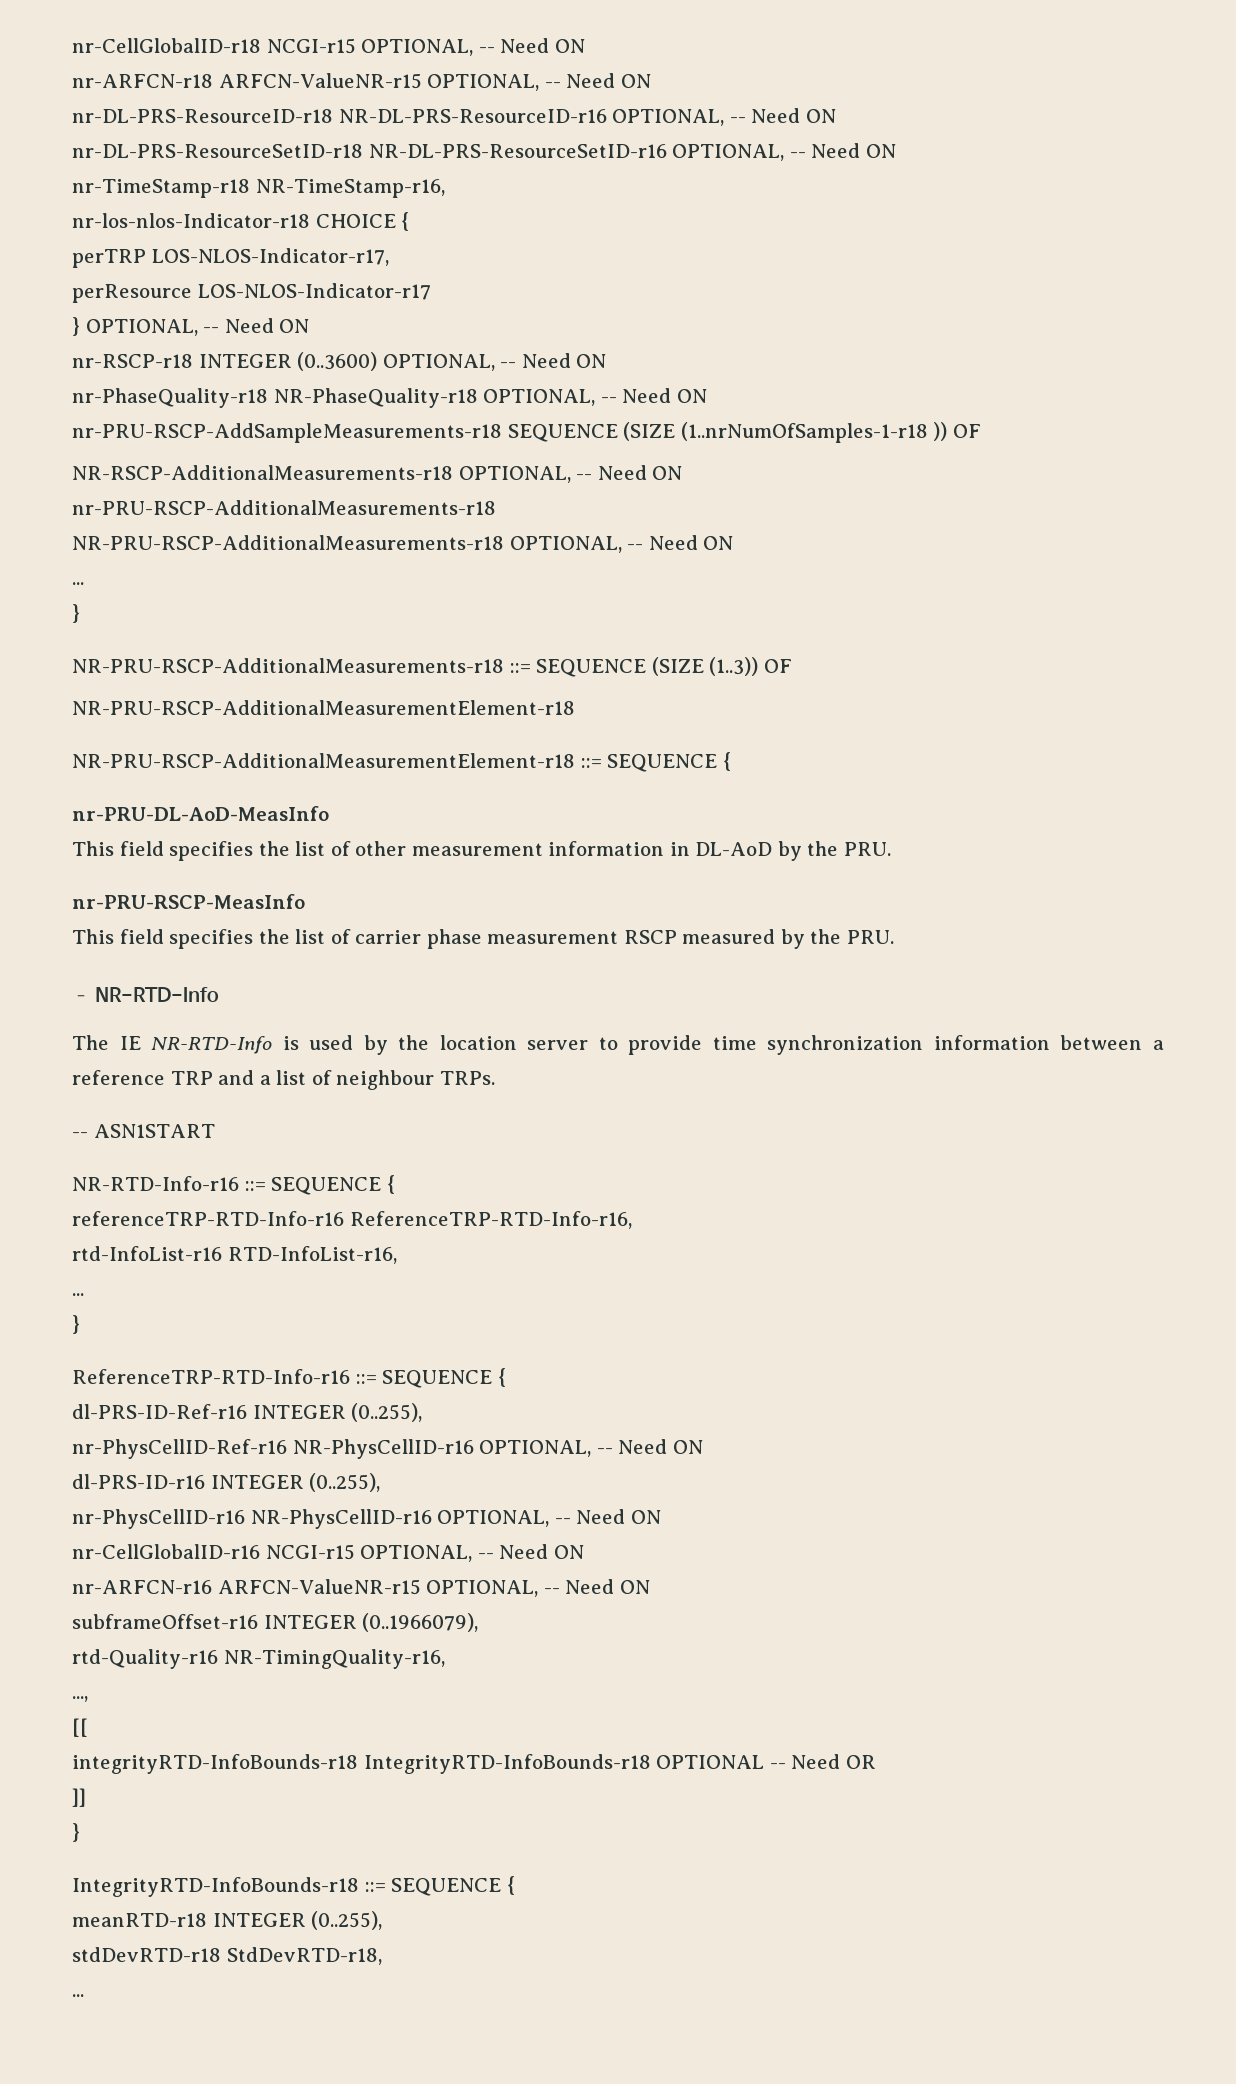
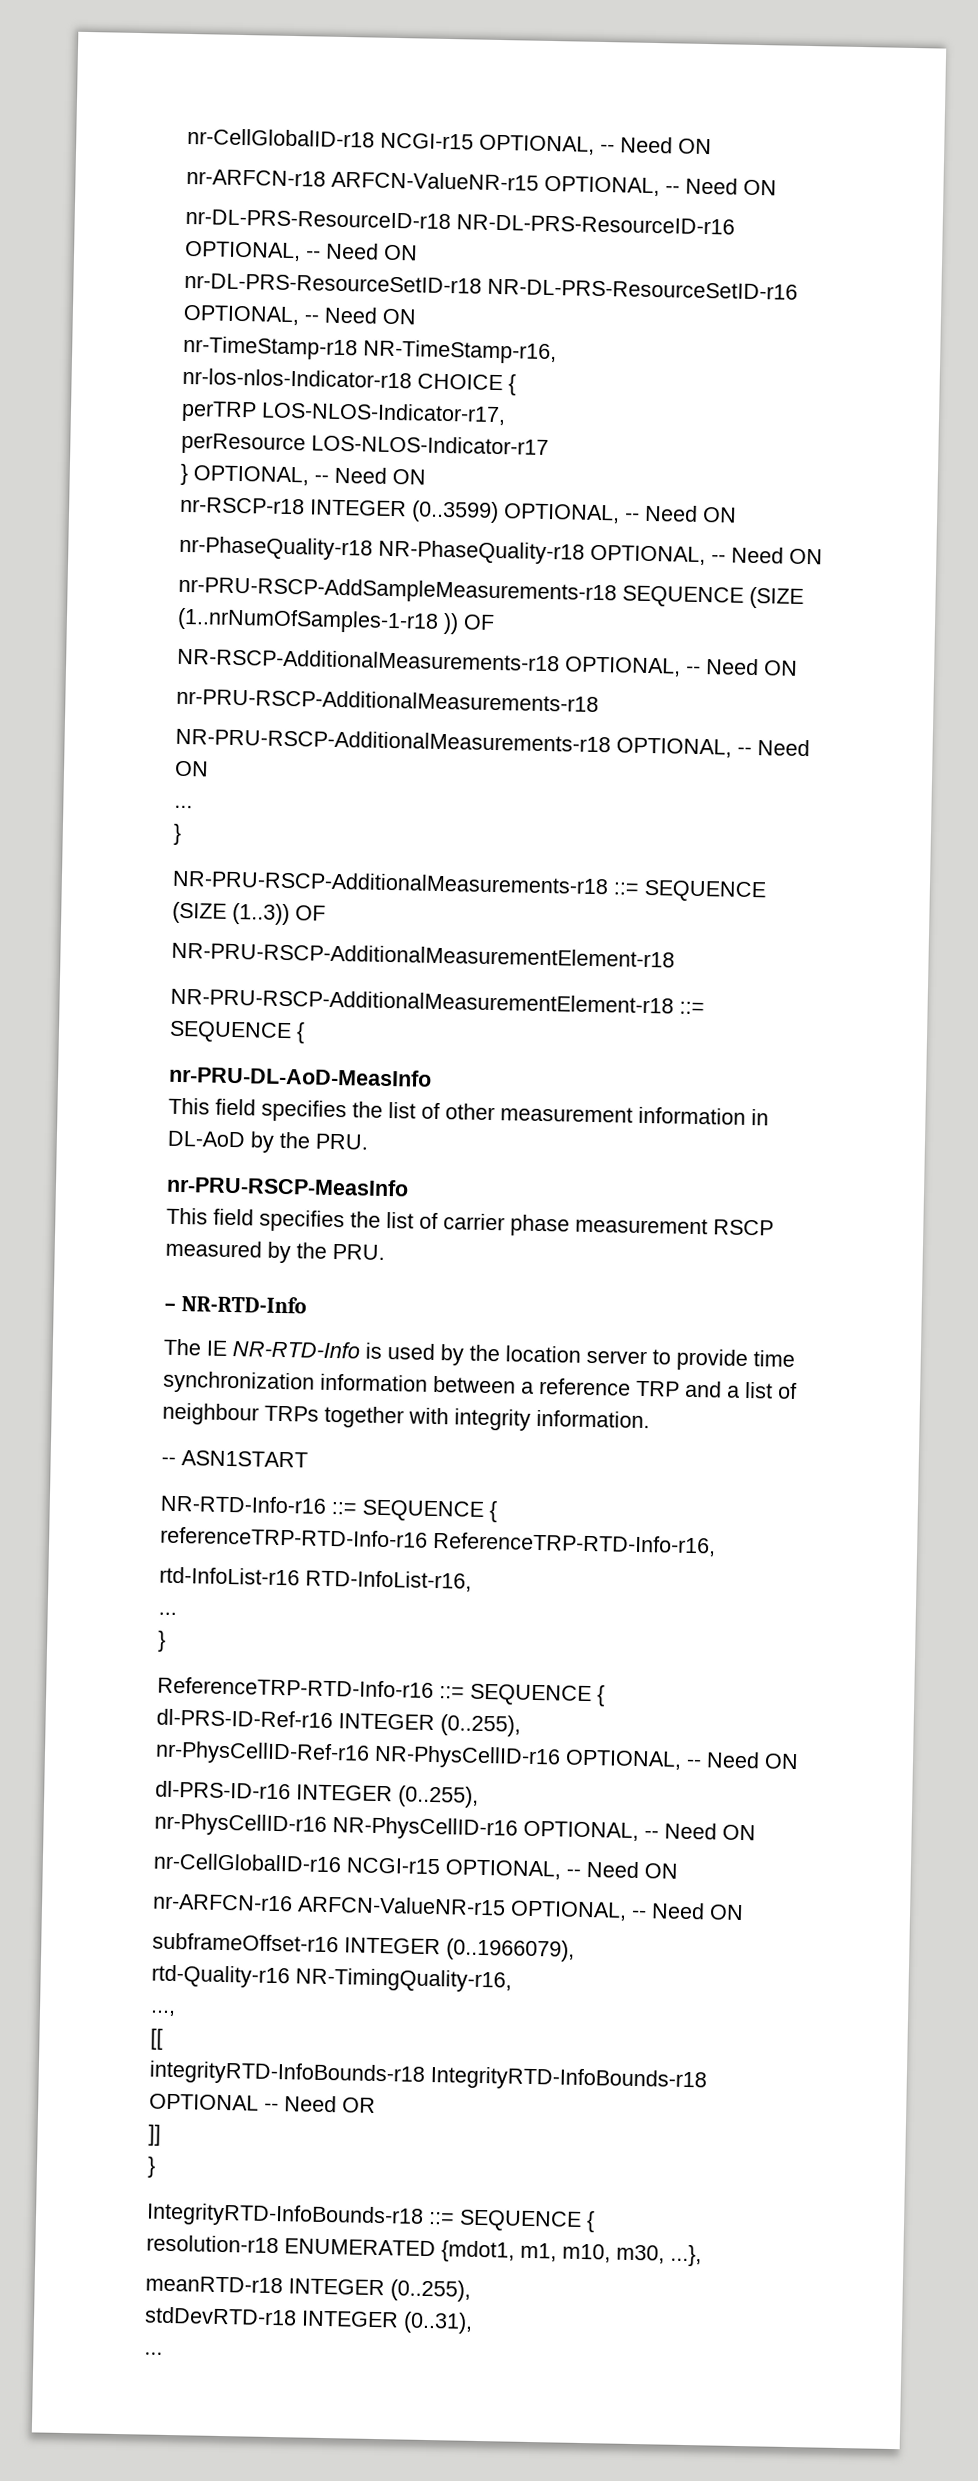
- nr-RSCP-r18 INTEGER (0..3600) OPTIONAL, -- Need ON
+ nr-RSCP-r18 INTEGER (0..3599) OPTIONAL, -- Need ON
- The IE NR-RTD-Info is used by the location server to provide time synchronization information between a reference TRP and a list of neighbour TRPs.
+ The IE NR-RTD-Info is used by the location server to provide time synchronization information between a reference TRP and a list of neighbour TRPs together with integrity information.
+ resolution-r18 ENUMERATED {mdot1, m1, m10, m30, ...},
- stdDevRTD-r18 StdDevRTD-r18,
+ stdDevRTD-r18 INTEGER (0..31),

